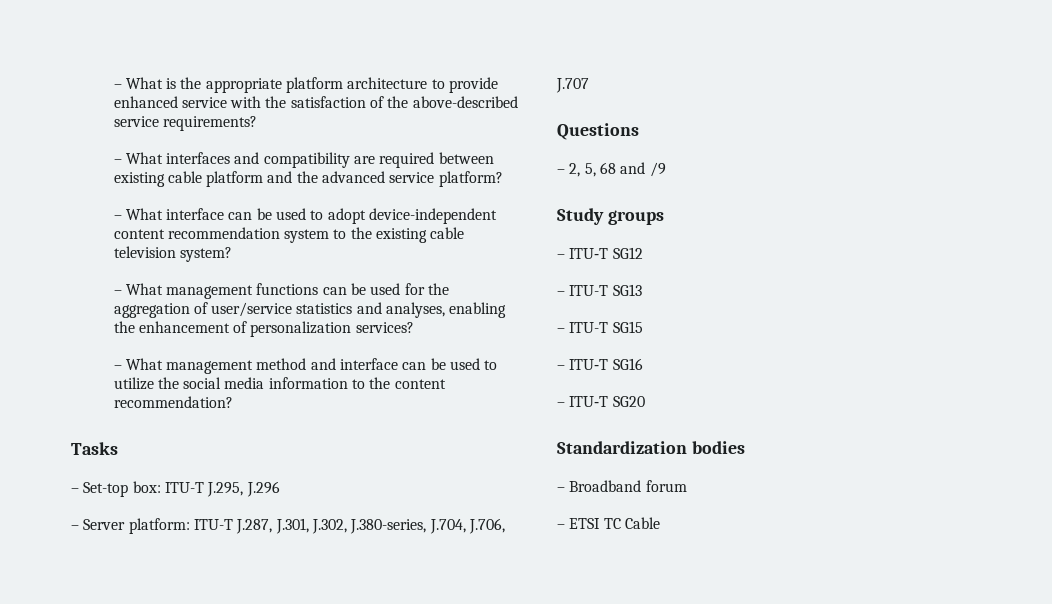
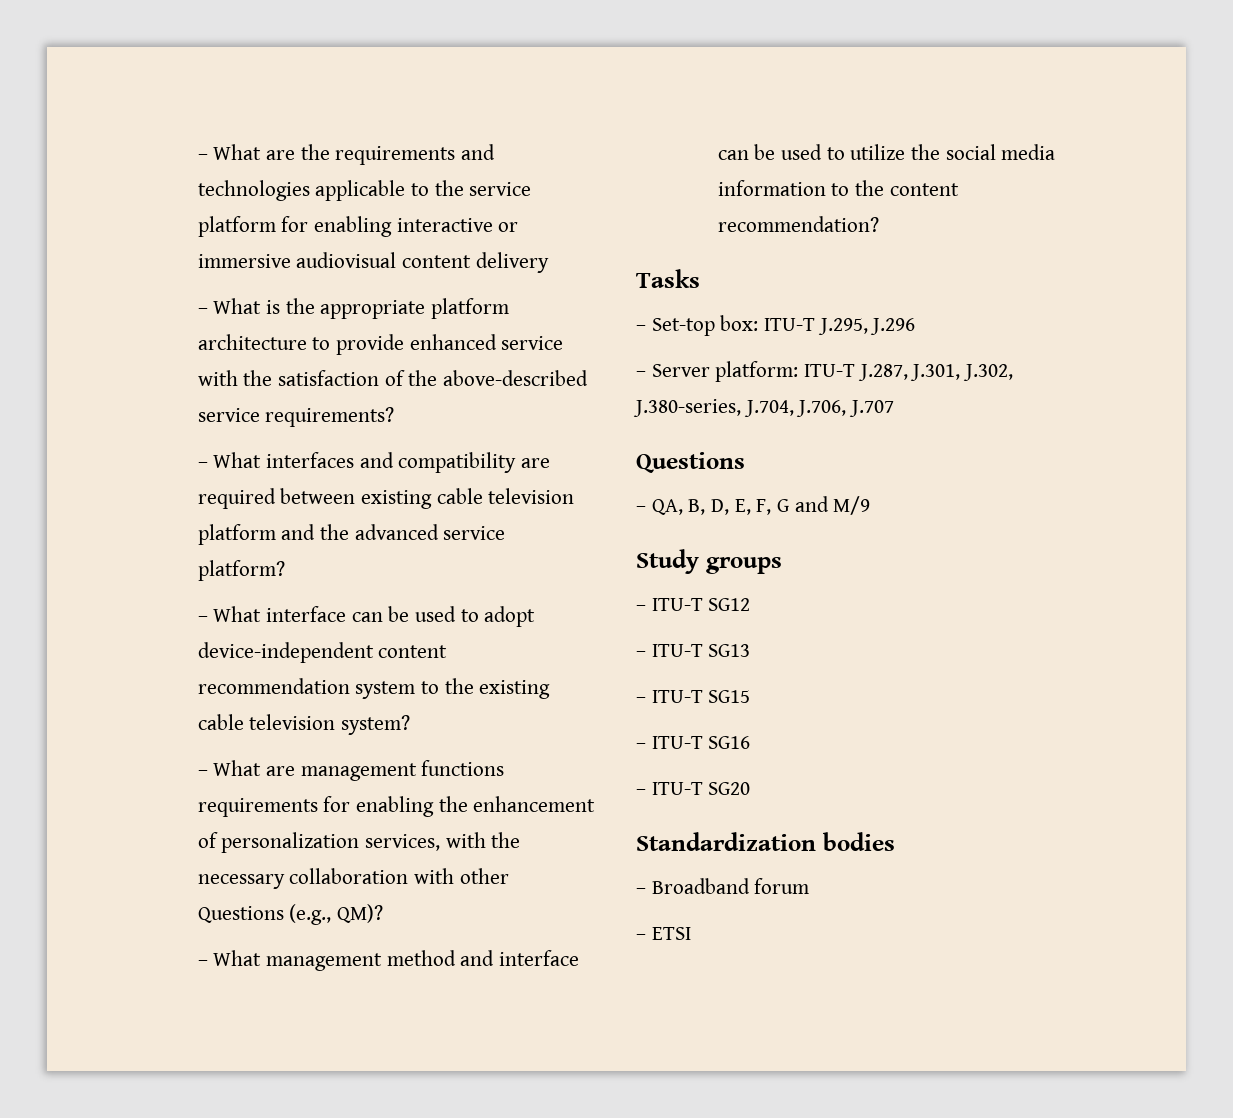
+ – What are the requirements and technologies applicable to the service platform for enabling interactive or immersive audiovisual content delivery
- – What interfaces and compatibility are required between existing cable platform and the advanced service platform?
+ – What interfaces and compatibility are required between existing cable television platform and the advanced service platform?
- – What management functions can be used for the aggregation of user/service statistics and analyses, enabling the enhancement of personalization services?
+ – What are management functions requirements for enabling the enhancement of personalization services, with the necessary collaboration with other Questions (e.g., QM)?
- – 2, 5, 68 and /9
+ – QA, B, D, E, F, G and M/9
- – ETSI TC Cable
+ – ETSI

